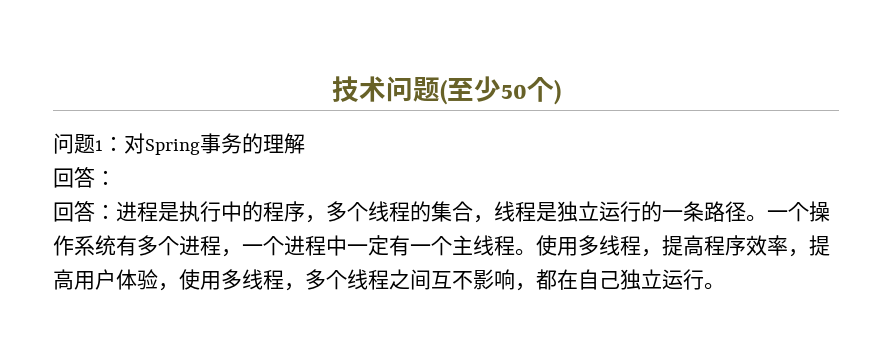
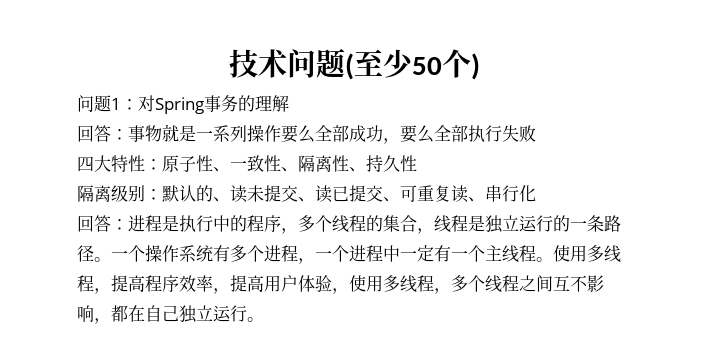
  问题1：对Spring事务的理解
- 回答：
+ 回答：事物就是一系列操作要么全部成功，要么全部执行失败
+ 四大特性：原子性、一致性、隔离性、持久性
+ 隔离级别：默认的、读未提交、读已提交、可重复读、串行化

